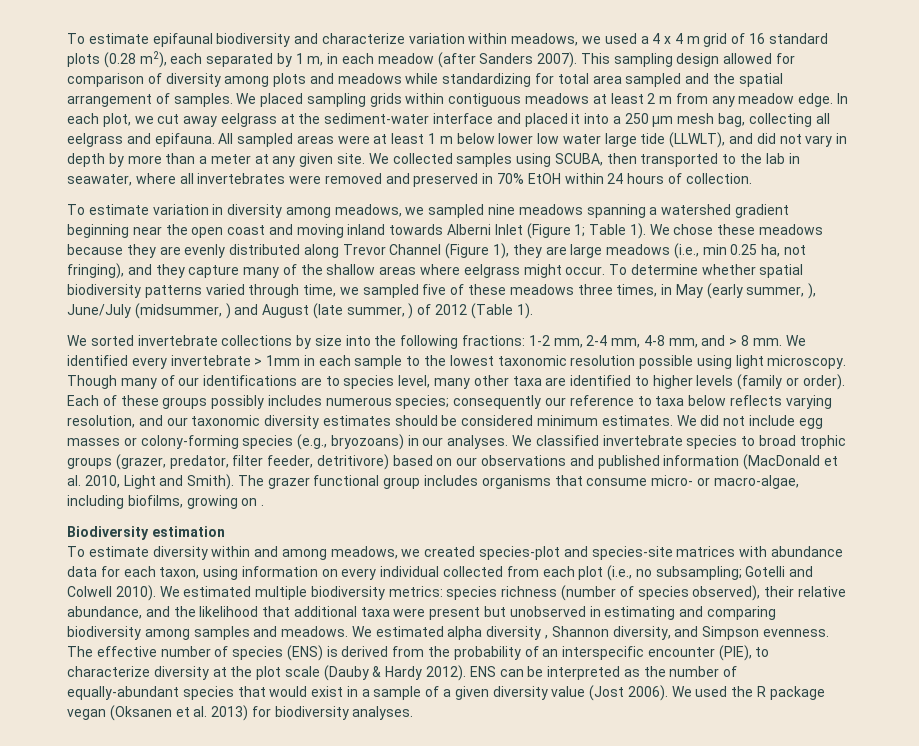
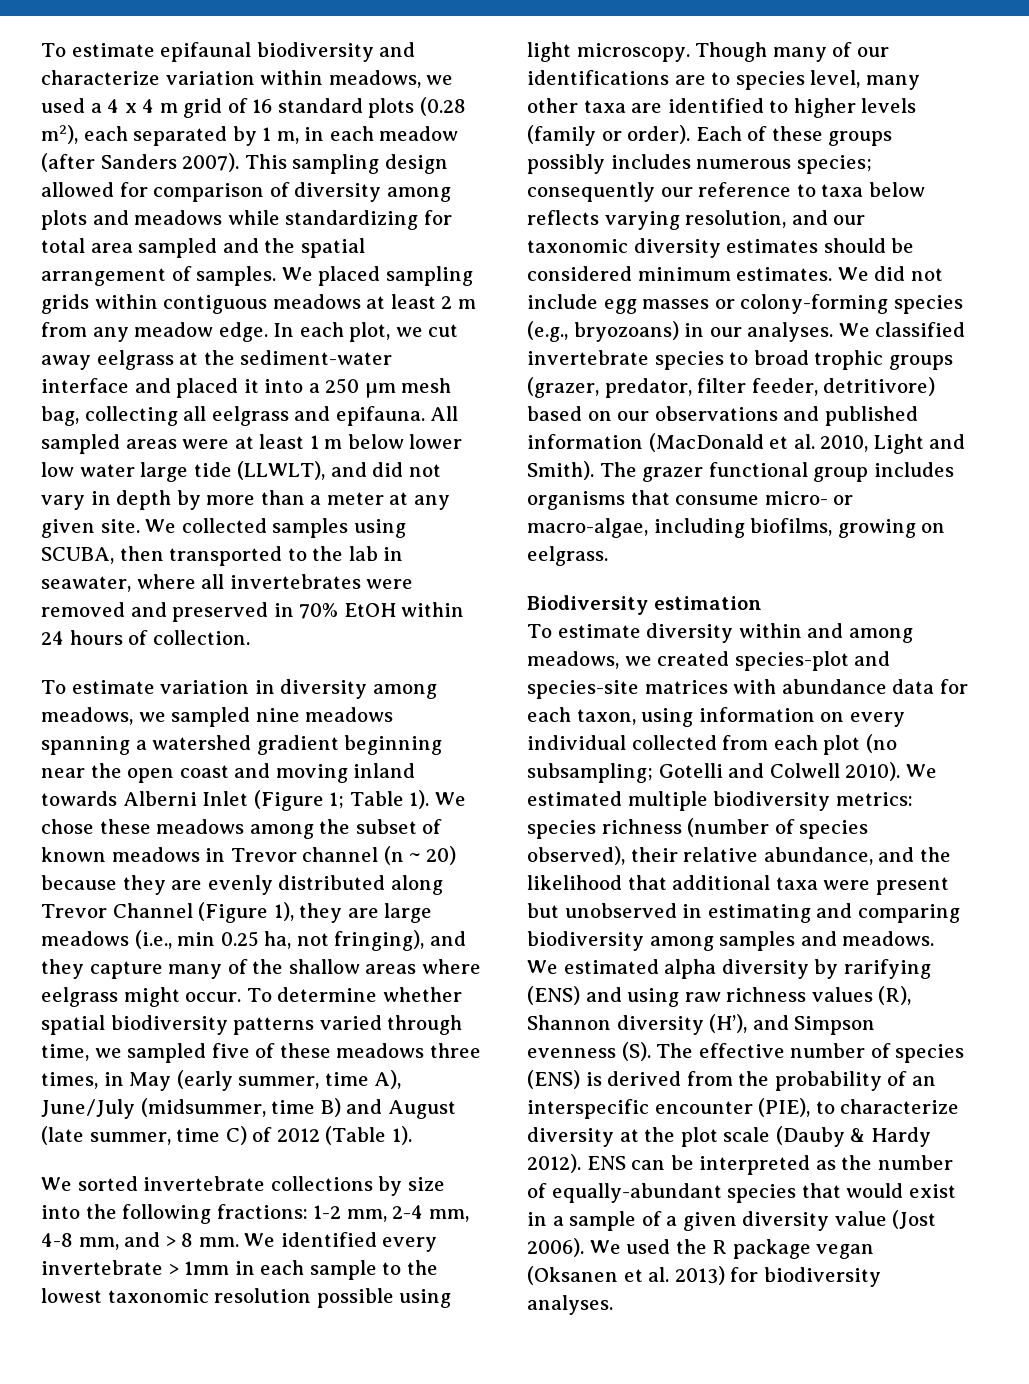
- We chose these meadows because they are evenly distributed along Trevor Channel (Figure 1), they are large meadows (i.e., min 0.25 ha, not fringing), and they capture many of the shallow areas where eelgrass might occur.
+ We chose these meadows among the subset of known meadows in Trevor channel (n ~ 20) because they are evenly distributed along Trevor Channel (Figure 1), they are large meadows (i.e., min 0.25 ha, not fringing), and they capture many of the shallow areas where eelgrass might occur.
- To determine whether spatial biodiversity patterns varied through time, we sampled five of these meadows three times, in May (early summer, ), June/July (midsummer, ) and August (late summer, ) of 2012 (Table 1).
+ To determine whether spatial biodiversity patterns varied through time, we sampled five of these meadows three times, in May (early summer, time A), June/July (midsummer, time B) and August (late summer, time C) of 2012 (Table 1).
- The grazer functional group includes organisms that consume micro- or macro-algae, including biofilms, growing on .
+ The grazer functional group includes organisms that consume micro- or macro-algae, including biofilms, growing on eelgrass.
- To estimate diversity within and among meadows, we created species-plot and species-site matrices with abundance data for each taxon, using information on every individual collected from each plot (i.e., no subsampling; Gotelli and Colwell 2010).
+ To estimate diversity within and among meadows, we created species-plot and species-site matrices with abundance data for each taxon, using information on every individual collected from each plot (no subsampling; Gotelli and Colwell 2010).
- We estimated alpha diversity , Shannon diversity, and Simpson evenness. The effective number of species (ENS) is derived from the probability of an interspecific encounter (PIE), to characterize diversity at the plot scale (Dauby & Hardy 2012).
+ We estimated alpha diversity by rarifying (ENS) and using raw richness values (R), Shannon diversity (H’), and Simpson evenness (S). The effective number of species (ENS) is derived from the probability of an interspecific encounter (PIE), to characterize diversity at the plot scale (Dauby & Hardy 2012).

